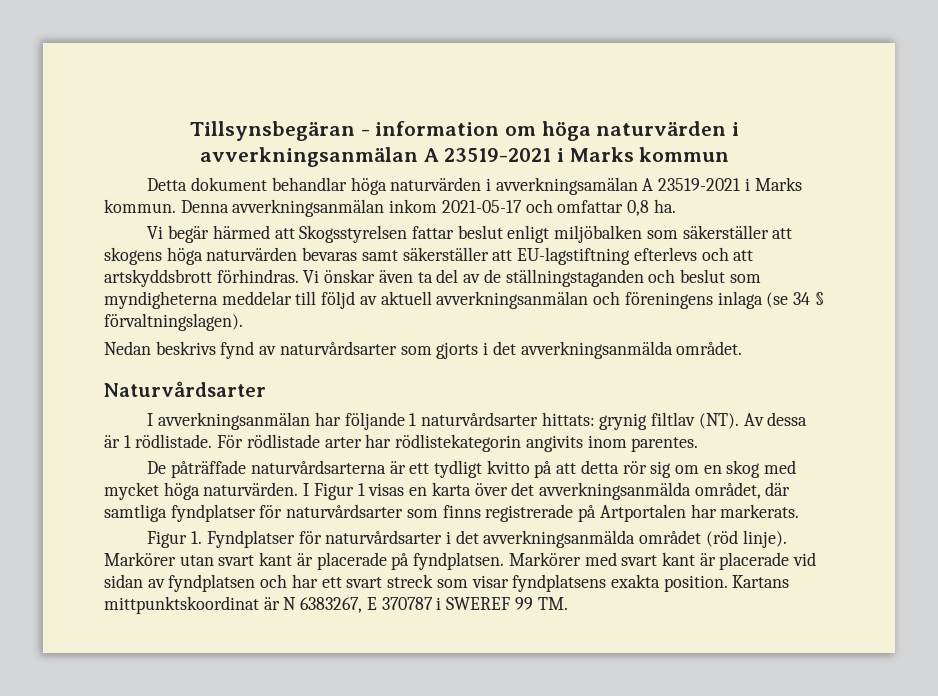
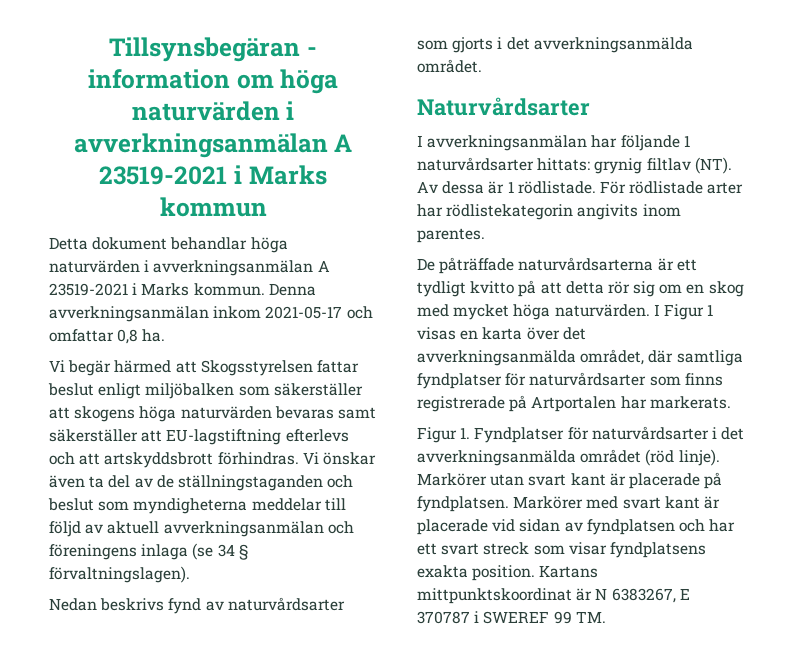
- Detta dokument behandlar höga naturvärden i avverkningsamälan A 23519-2021 i Marks kommun.
+ Detta dokument behandlar höga naturvärden i avverkningsanmälan A 23519-2021 i Marks kommun.

